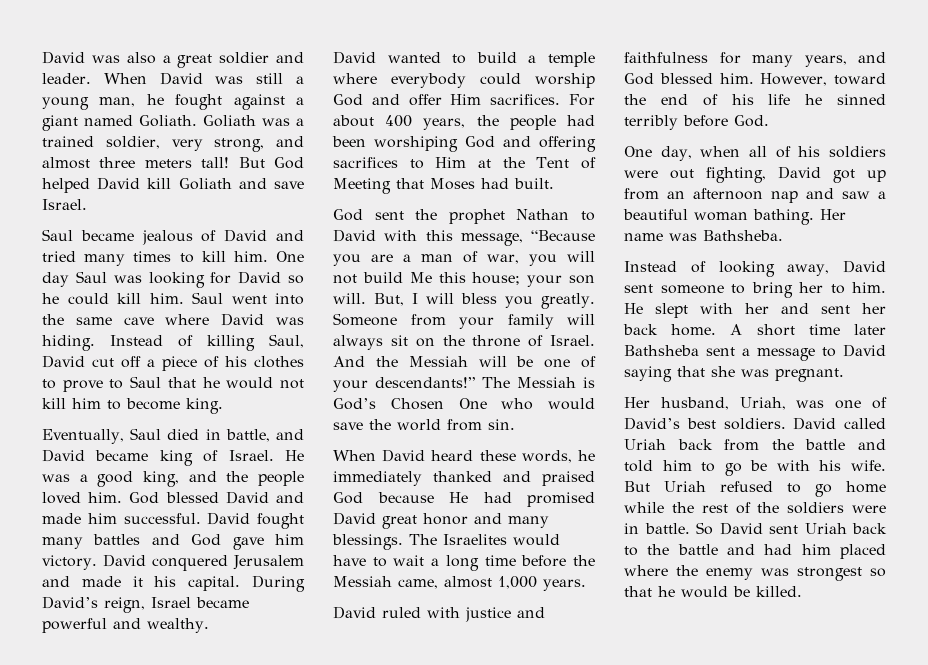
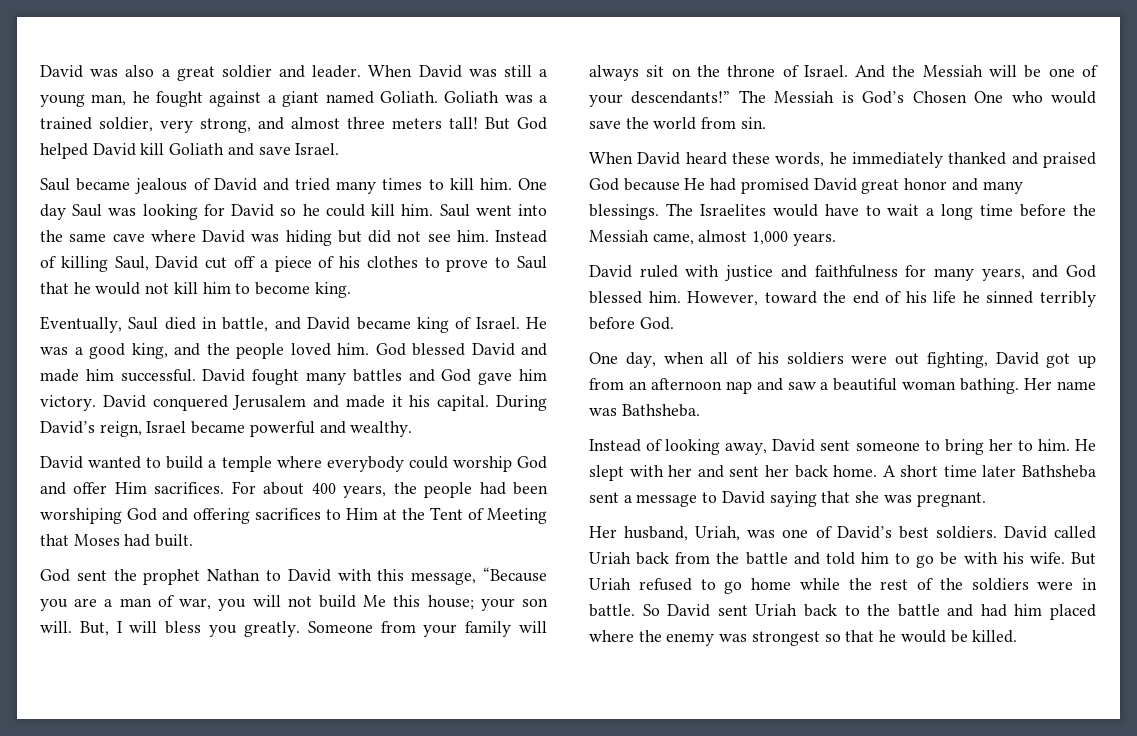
- Saul went into the same cave where David was hiding.
+ Saul went into the same cave where David was hiding but did not see him.

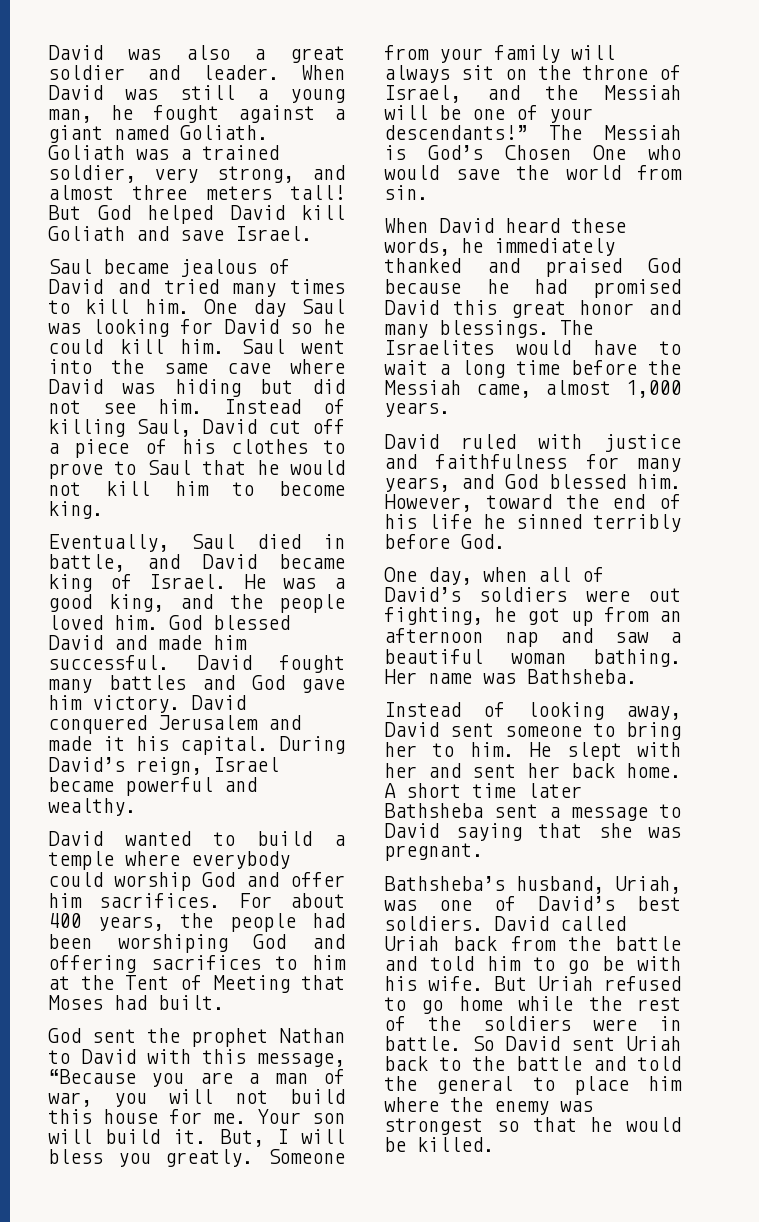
- David wanted to build a temple where everybody could worship God and offer Him sacrifices.
+ David wanted to build a temple where everybody could worship God and offer him sacrifices.
- For about 400 years, the people had been worshiping God and offering sacrifices to Him at the Tent of Meeting that Moses had built.
+ For about 400 years, the people had been worshiping God and offering sacrifices to him at the Tent of Meeting that Moses had built.
- God sent the prophet Nathan to David with this message, “Because you are a man of war, you will not build Me this house; your son will.
+ God sent the prophet Nathan to David with this message, “Because you are a man of war, you will not build this house for me. Your son will build it.
- Someone from your family will always sit on the throne of Israel. And the Messiah will be one of your descendants!”
+ Someone from your family will always sit on the throne of Israel, and the Messiah will be one of your descendants!”
- When David heard these words, he immediately thanked and praised God because He had promised David great honor and many blessings.
+ When David heard these words, he immediately thanked and praised God because he had promised David this great honor and many blessings.
- One day, when all of his soldiers were out fighting, David got up from an afternoon nap and saw a beautiful woman bathing.
+ One day, when all of David’s soldiers were out fighting, he got up from an afternoon nap and saw a beautiful woman bathing.
- Her husband, Uriah, was one of David’s best soldiers.
+ Bathsheba’s husband, Uriah, was one of David’s best soldiers.
- So David sent Uriah back to the battle and had him placed where the enemy was strongest so that he would be killed.
+ So David sent Uriah back to the battle and told the general to place him where the enemy was strongest so that he would be killed.

